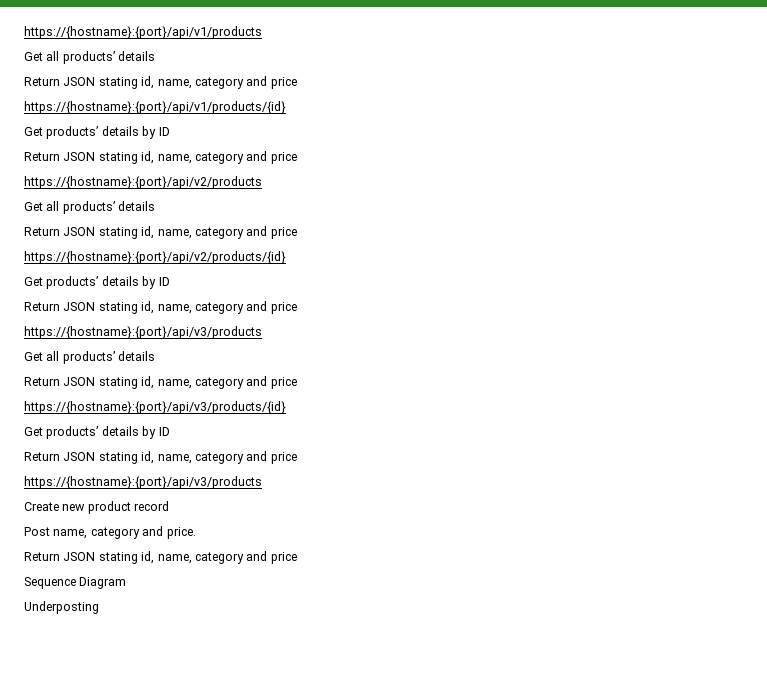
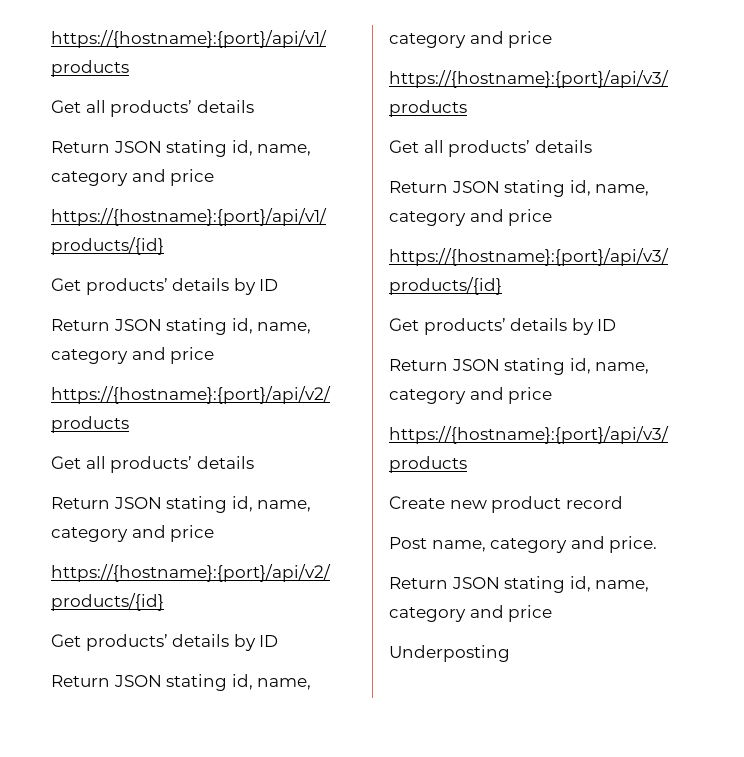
- Sequence Diagram

